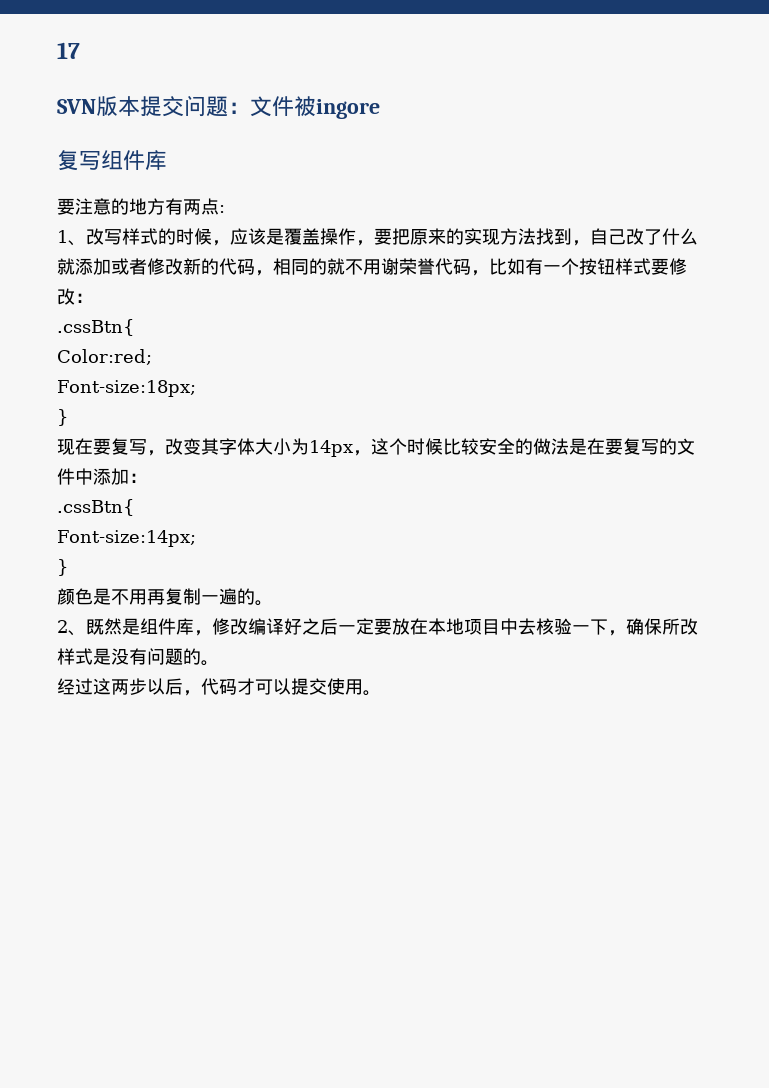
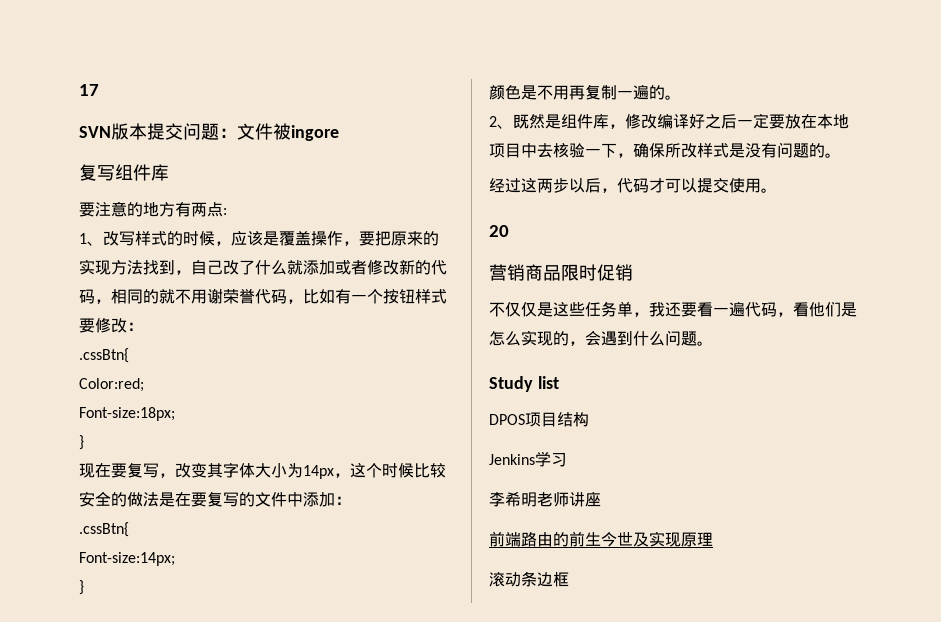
+ 20
+ 营销商品限时促销
+ 不仅仅是这些任务单，我还要看一遍代码，看他们是怎么实现的，会遇到什么问题。
+ Study list
+ DPOS项目结构
+ Jenkins学习
+ 李希明老师讲座
+ 前端路由的前生今世及实现原理
+ 滚动条边框

